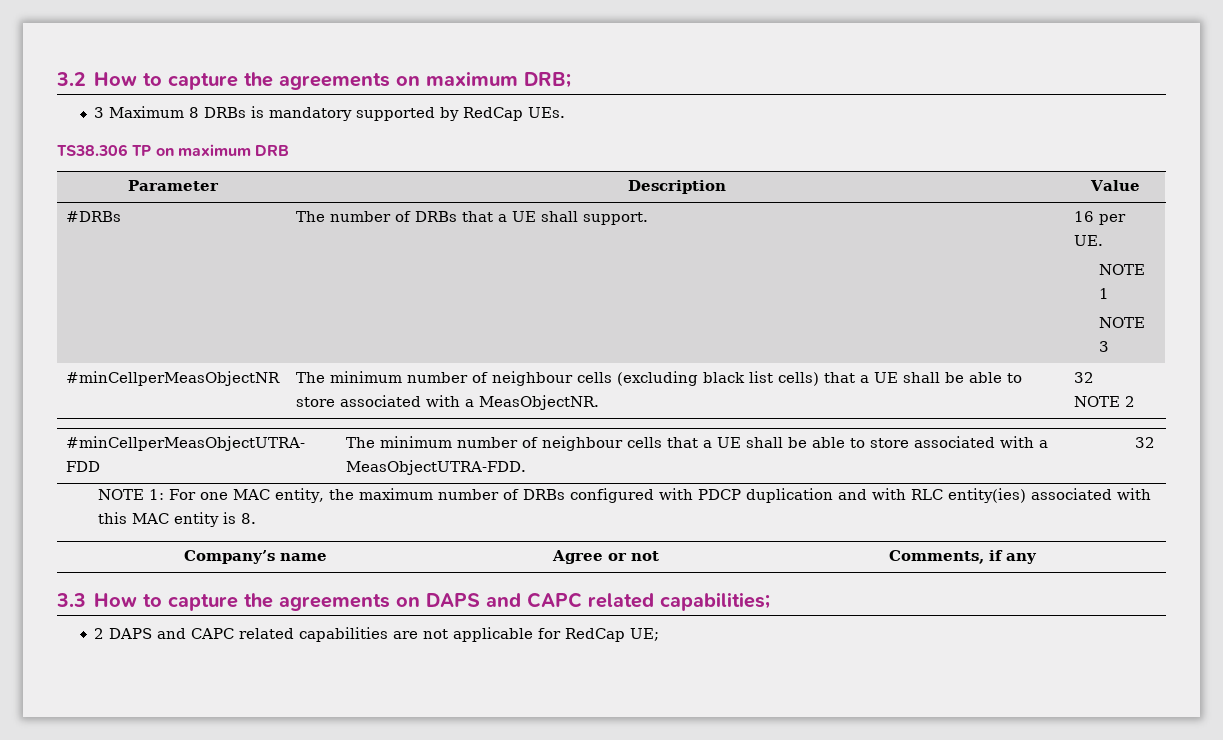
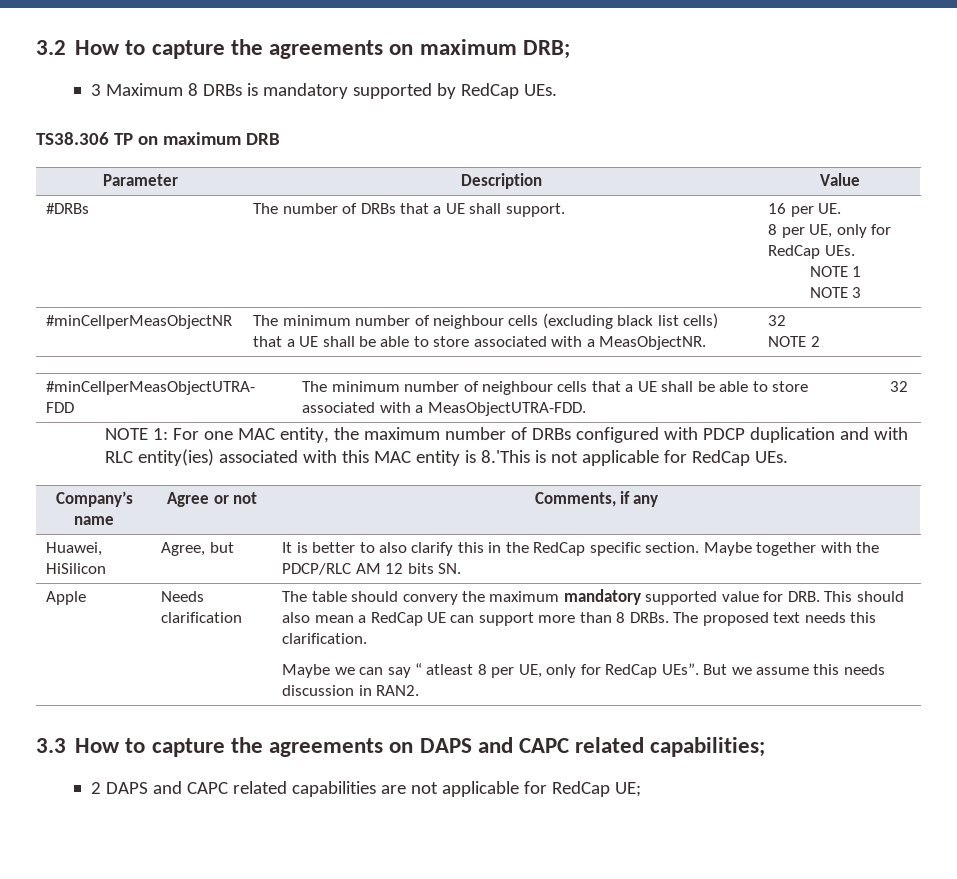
  #DRBs | The number of DRBs that a UE shall support. | 16 per UE.
+ 8 per UE, only for RedCap UEs.
- NOTE 1: For one MAC entity, the maximum number of DRBs configured with PDCP duplication and with RLC entity(ies) associated with this MAC entity is 8.
+ NOTE 1: For one MAC entity, the maximum number of DRBs configured with PDCP duplication and with RLC entity(ies) associated with this MAC entity is 8.'This is not applicable for RedCap UEs.
+ Huawei, HiSilicon | Agree, but | It is better to also clarify this in the RedCap specific section. Maybe together with the PDCP/RLC AM 12 bits SN.
+ Apple | Needs clarification | The table should convery the maximum mandatory supported value for DRB. This should also mean a RedCap UE can support more than 8 DRBs. The proposed text needs this clarification.
+ Maybe we can say “ atleast 8 per UE, only for RedCap UEs”. But we assume this needs discussion in RAN2.

